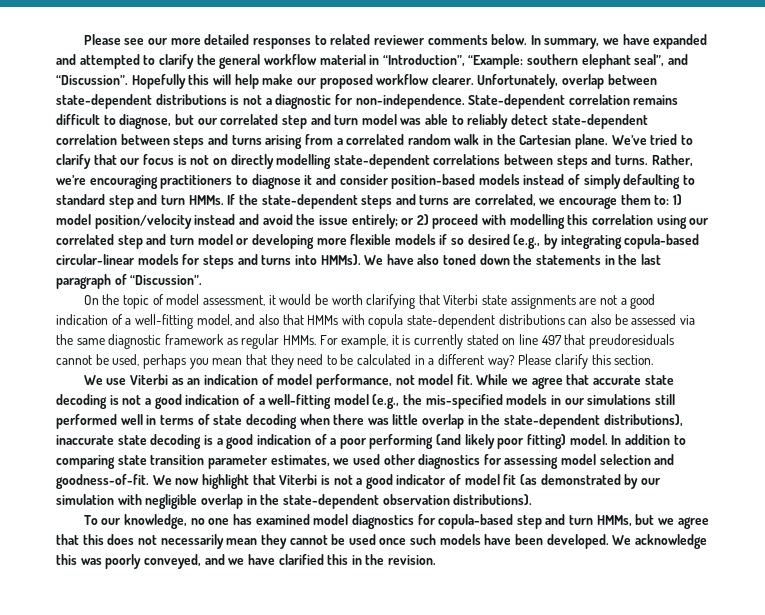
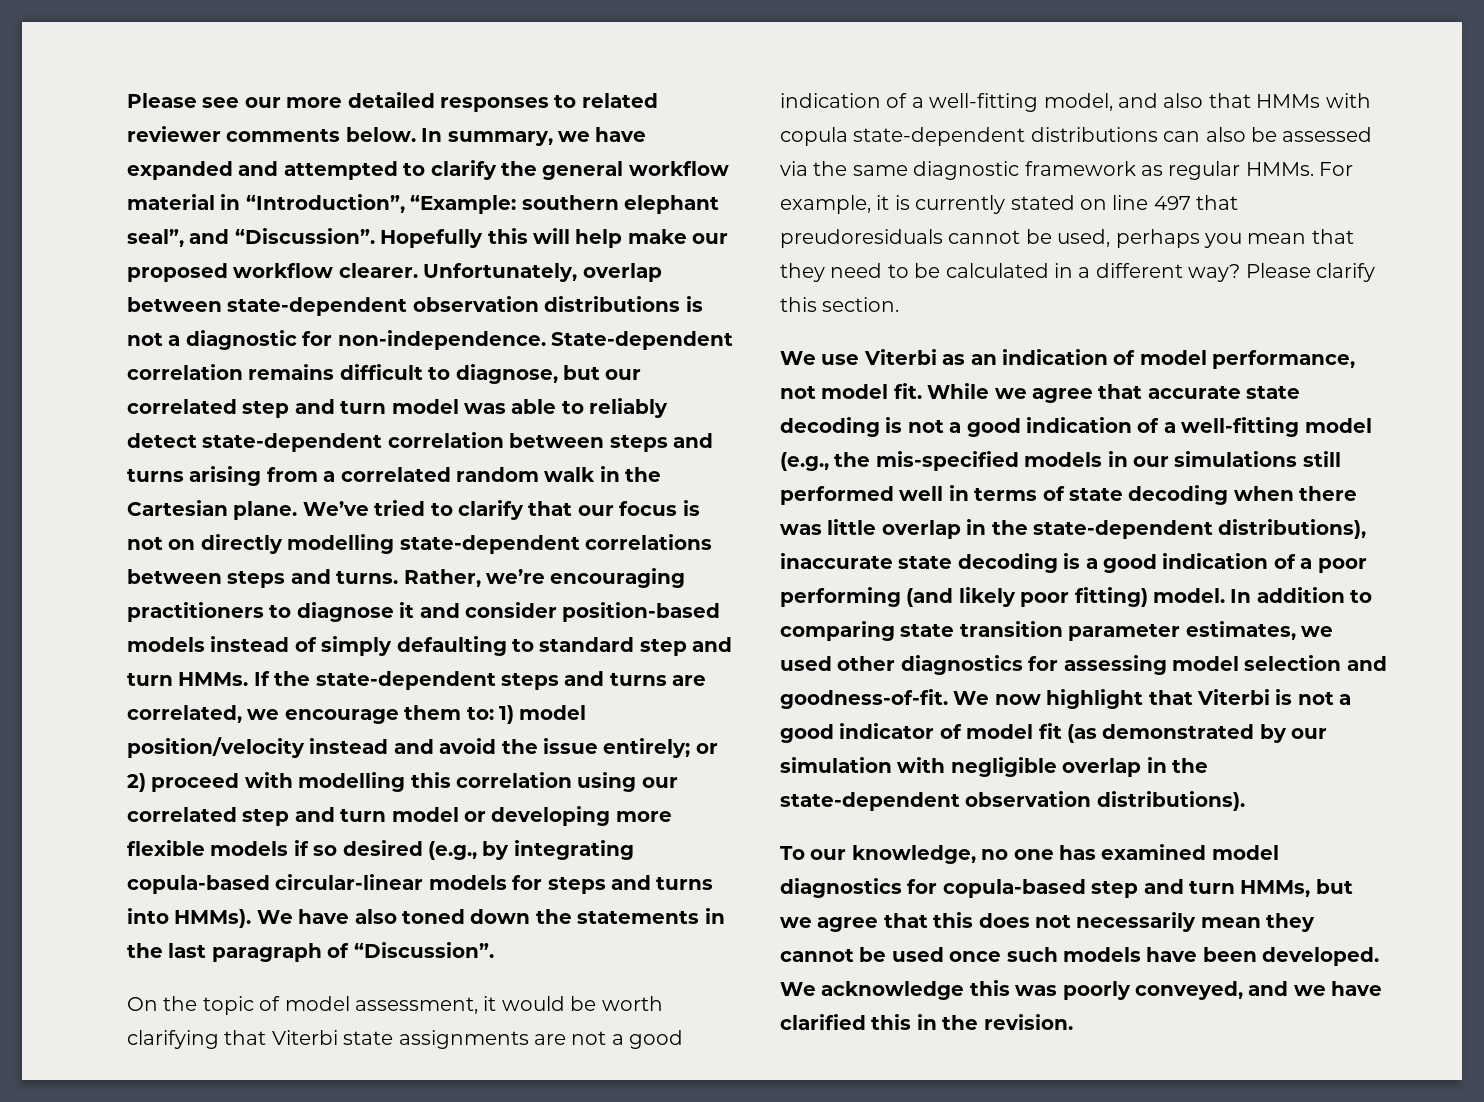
- Unfortunately, overlap between state-dependent distributions is not a diagnostic for non-independence.
+ Unfortunately, overlap between state-dependent observation distributions is not a diagnostic for non-independence.

